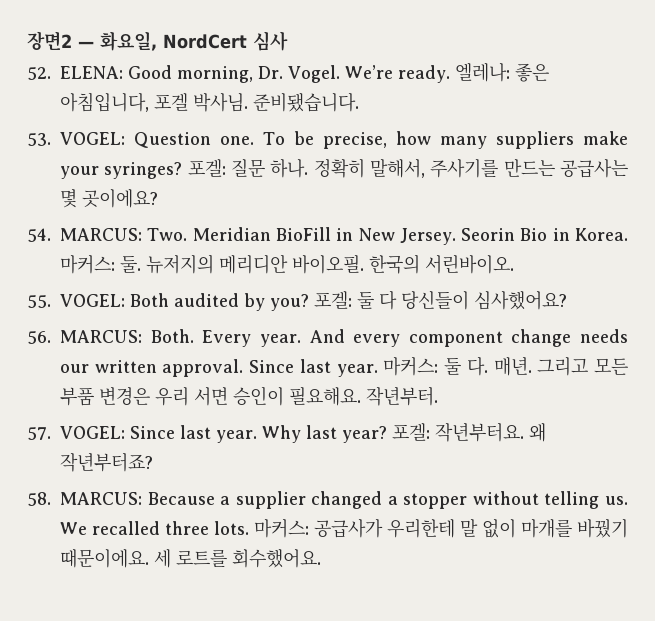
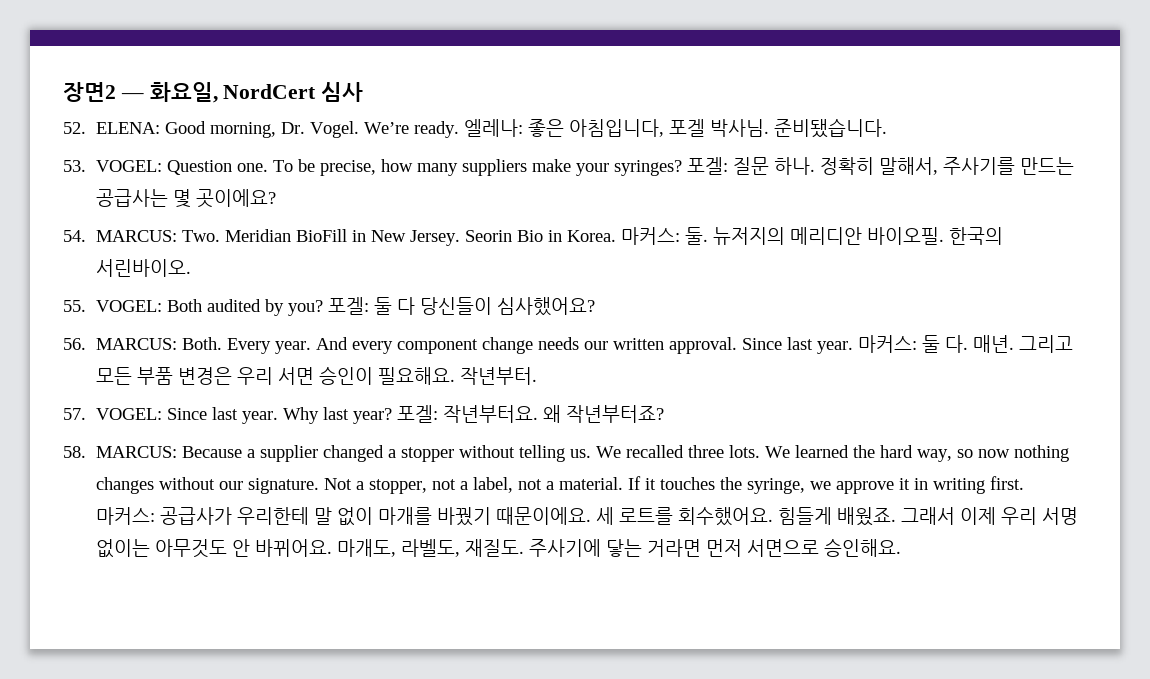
+ We learned the hard way, so now nothing changes without our signature. Not a stopper, not a label, not a material. If it touches the syringe, we approve it in writing first.
+ 힘들게 배웠죠. 그래서 이제 우리 서명 없이는 아무것도 안 바뀌어요. 마개도, 라벨도, 재질도. 주사기에 닿는 거라면 먼저 서면으로 승인해요.

